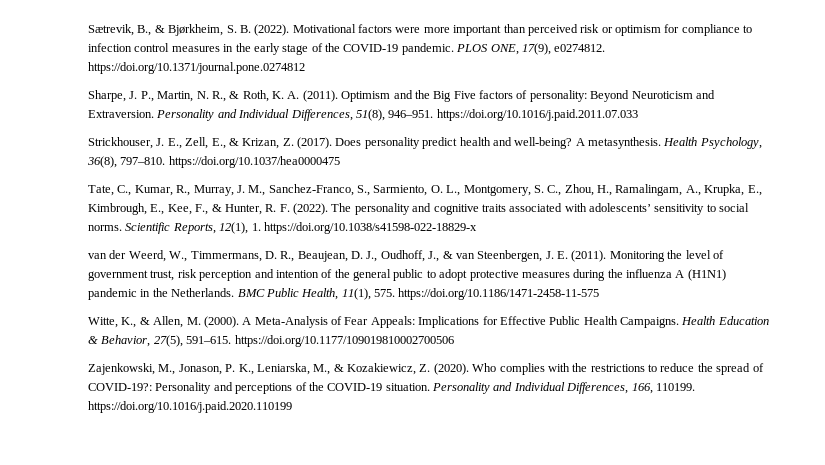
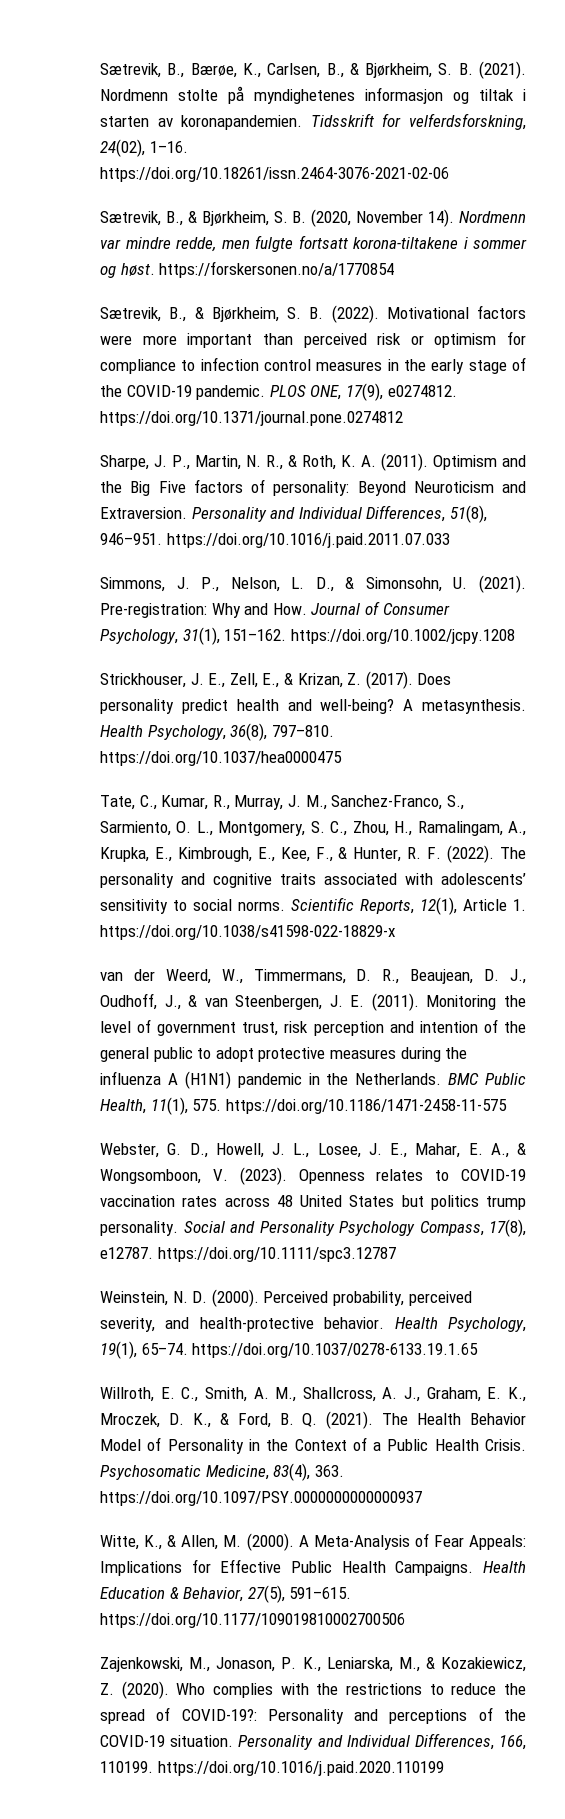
+ Sætrevik, B., Bærøe, K., Carlsen, B., & Bjørkheim, S. B. (2021). Nordmenn stolte på myndighetenes informasjon og tiltak i starten av koronapandemien. Tidsskrift for velferdsforskning, 24(02), 1–16. https://doi.org/10.18261/issn.2464-3076-2021-02-06
+ Sætrevik, B., & Bjørkheim, S. B. (2020, November 14). Nordmenn var mindre redde, men fulgte fortsatt korona-tiltakene i sommer og høst. https://forskersonen.no/a/1770854
+ Simmons, J. P., Nelson, L. D., & Simonsohn, U. (2021). Pre-registration: Why and How. Journal of Consumer Psychology, 31(1), 151–162. https://doi.org/10.1002/jcpy.1208
- Scientific Reports, 12(1), 1. https://doi.org/10.1038/s41598-022-18829-x
+ Scientific Reports, 12(1), Article 1. https://doi.org/10.1038/s41598-022-18829-x
+ Webster, G. D., Howell, J. L., Losee, J. E., Mahar, E. A., & Wongsomboon, V. (2023). Openness relates to COVID-19 vaccination rates across 48 United States but politics trump personality. Social and Personality Psychology Compass, 17(8), e12787. https://doi.org/10.1111/spc3.12787
+ Weinstein, N. D. (2000). Perceived probability, perceived severity, and health-protective behavior. Health Psychology, 19(1), 65–74. https://doi.org/10.1037/0278-6133.19.1.65
+ Willroth, E. C., Smith, A. M., Shallcross, A. J., Graham, E. K., Mroczek, D. K., & Ford, B. Q. (2021). The Health Behavior Model of Personality in the Context of a Public Health Crisis. Psychosomatic Medicine, 83(4), 363. https://doi.org/10.1097/PSY.0000000000000937

